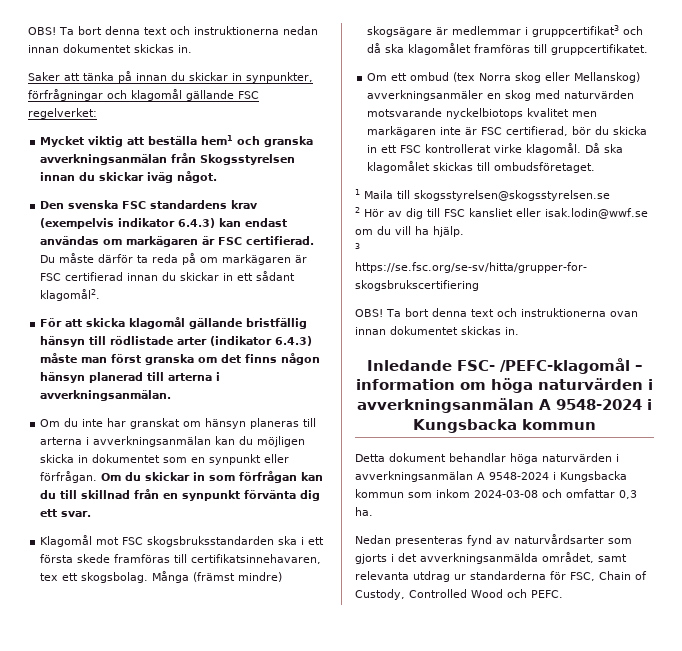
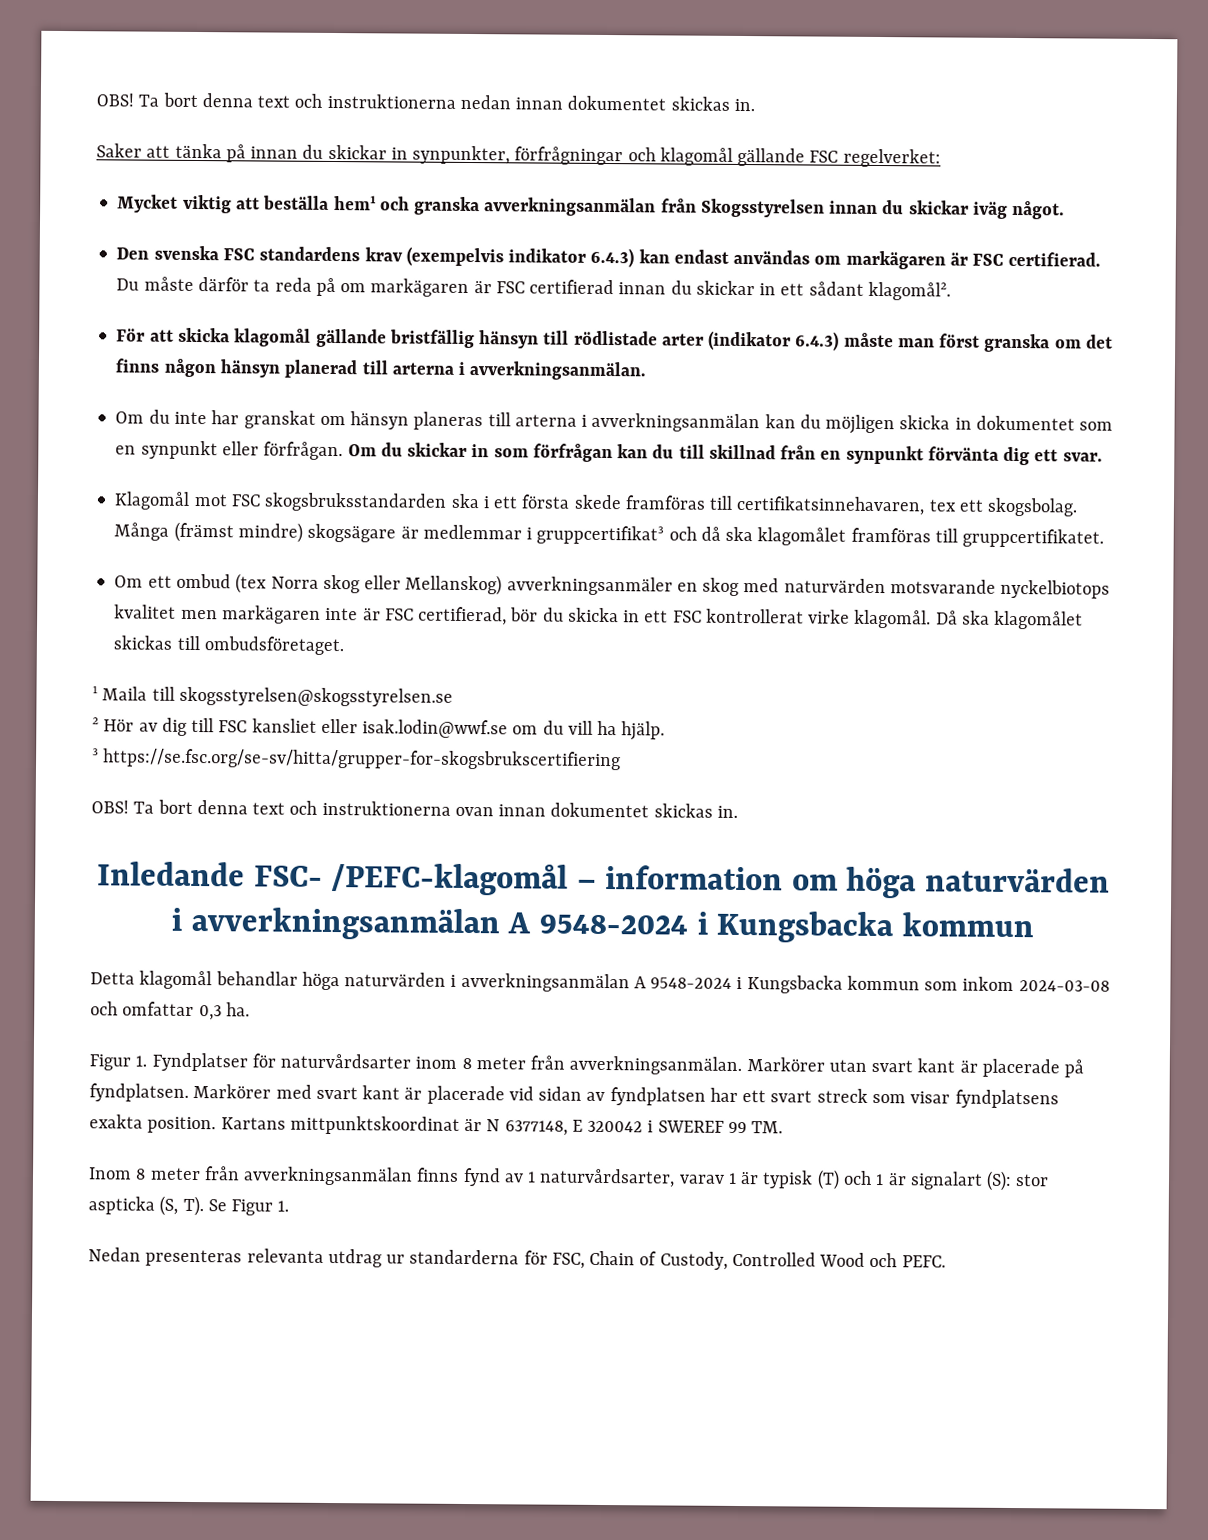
- Detta dokument behandlar höga naturvärden i avverkningsanmälan A 9548-2024 i Kungsbacka kommun som inkom 2024-03-08 och omfattar 0,3 ha.
+ Detta klagomål behandlar höga naturvärden i avverkningsanmälan A 9548-2024 i Kungsbacka kommun som inkom 2024-03-08 och omfattar 0,3 ha.
- Nedan presenteras fynd av naturvårdsarter som gjorts i det avverkningsanmälda området, samt relevanta utdrag ur standarderna för FSC, Chain of Custody, Controlled Wood och PEFC.
+ Figur 1. Fyndplatser för naturvårdsarter inom 8 meter från avverkningsanmälan. Markörer utan svart kant är placerade på fyndplatsen. Markörer med svart kant är placerade vid sidan av fyndplatsen har ett svart streck som visar fyndplatsens exakta position. Kartans mittpunktskoordinat är N 6377148, E 320042 i SWEREF 99 TM.
+ Inom 8 meter från avverkningsanmälan finns fynd av 1 naturvårdsarter, varav 1 är typisk (T) och 1 är signalart (S): stor aspticka (S, T). Se Figur 1.
+ Nedan presenteras relevanta utdrag ur standarderna för FSC, Chain of Custody, Controlled Wood och PEFC.

